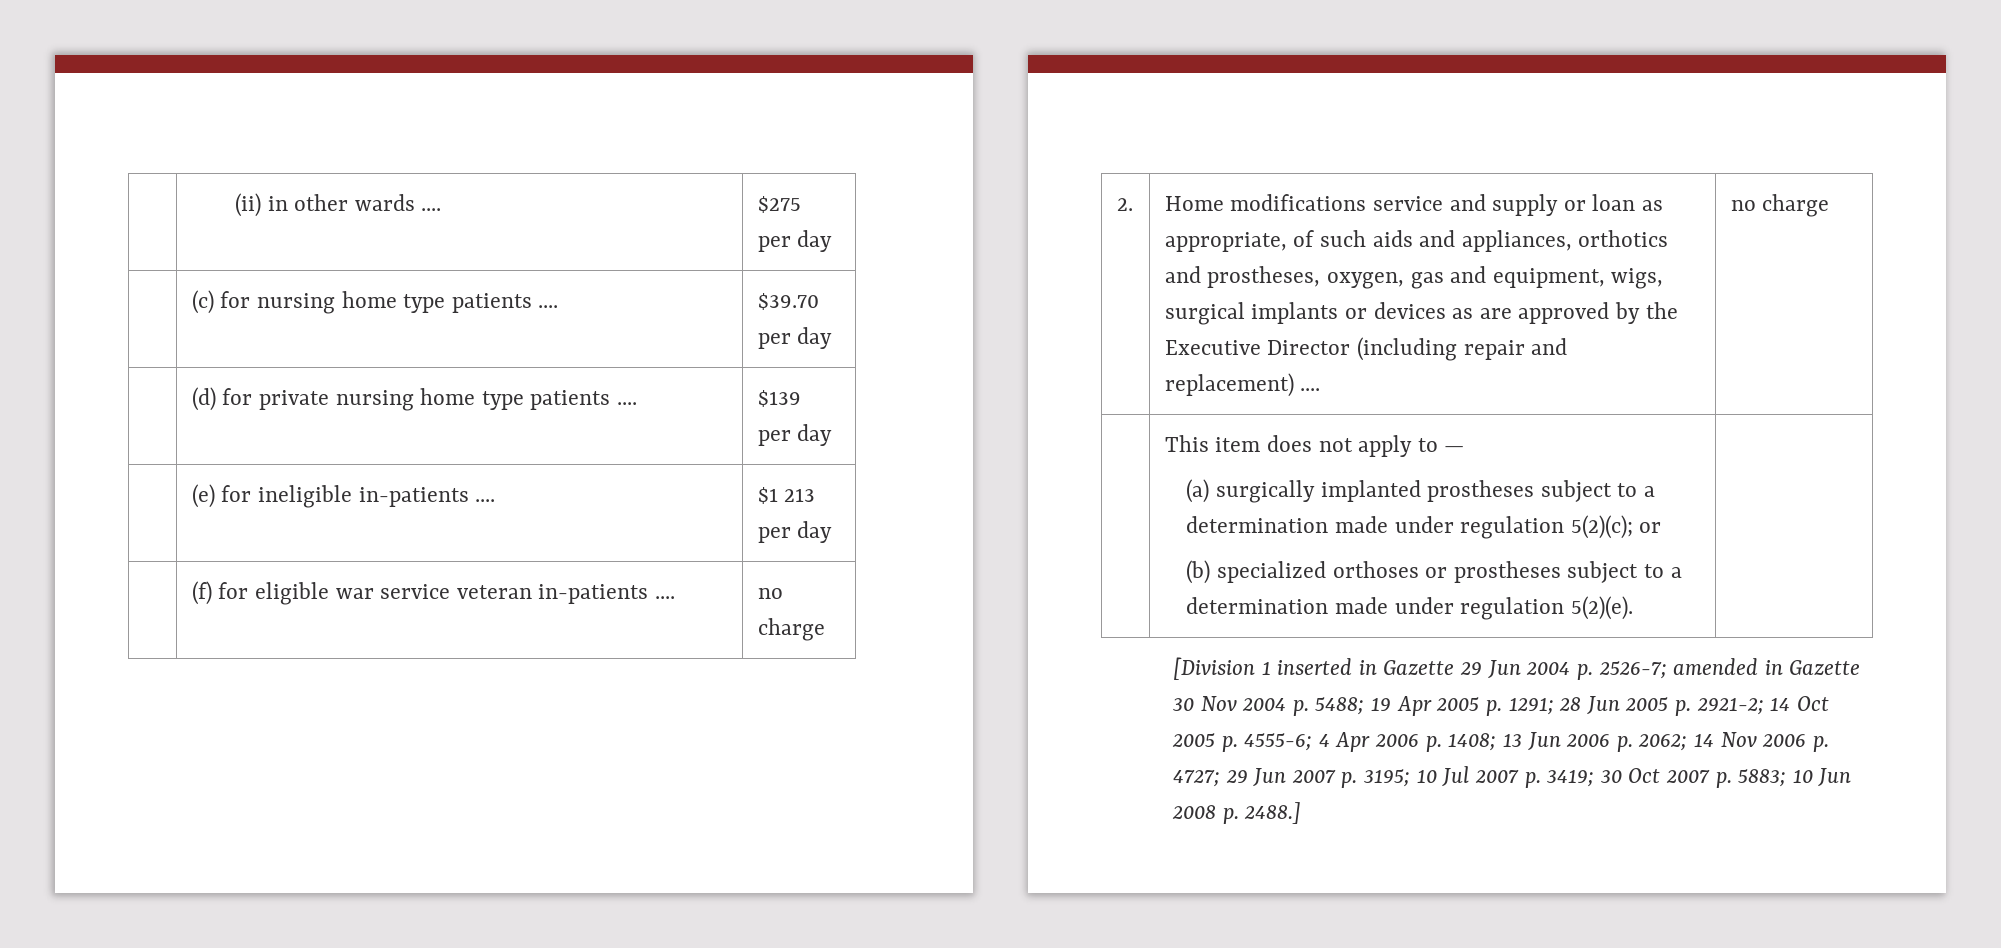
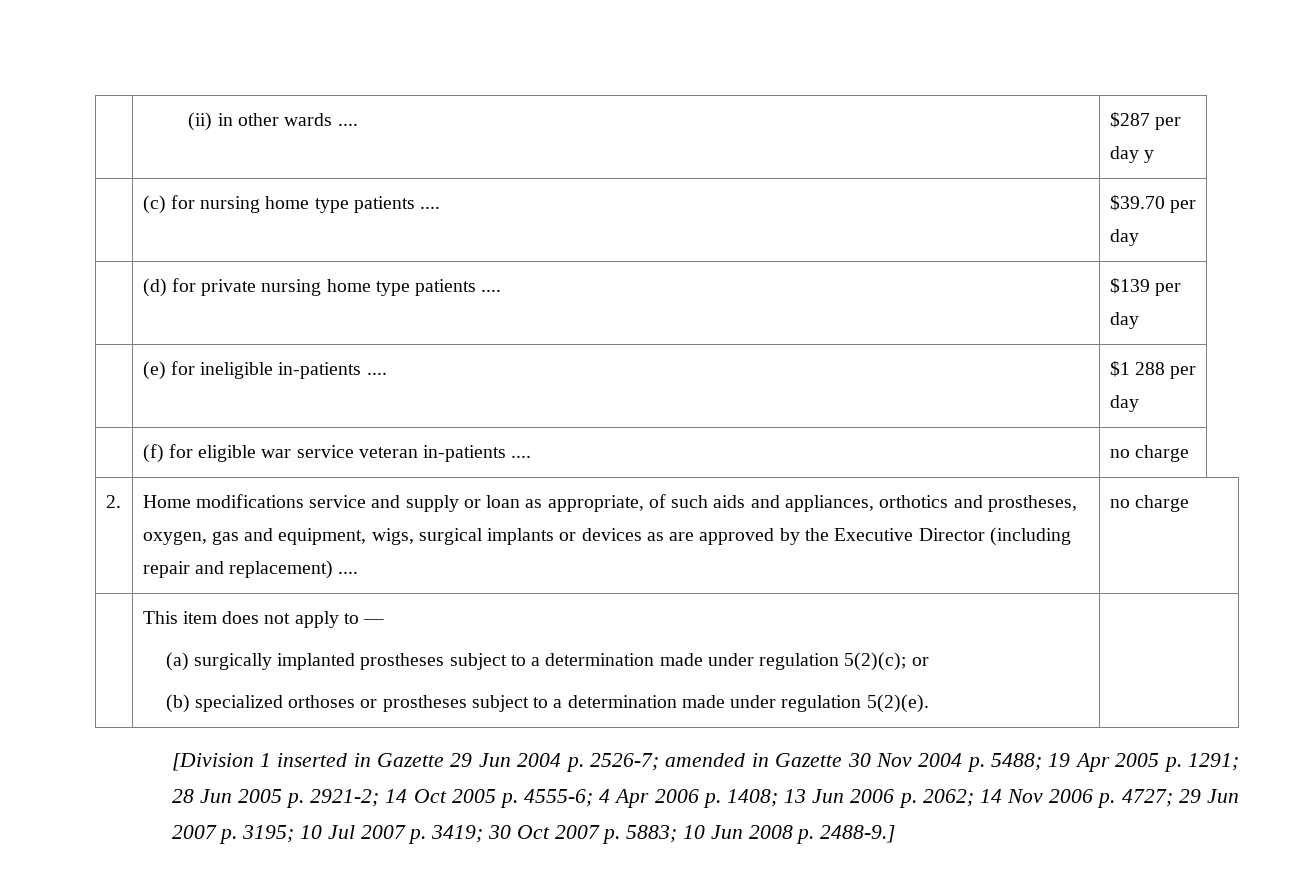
- | (ii) in other wards .... | $275 per day
+ | (ii) in other wards .... | $287 per day y
- | (e) for ineligible in-patients .... | $1 213 per day
+ | (e) for ineligible in-patients .... | $1 288 per day
- 10 Jun 2008 p. 2488.]
+ 10 Jun 2008 p. 2488-9.]

